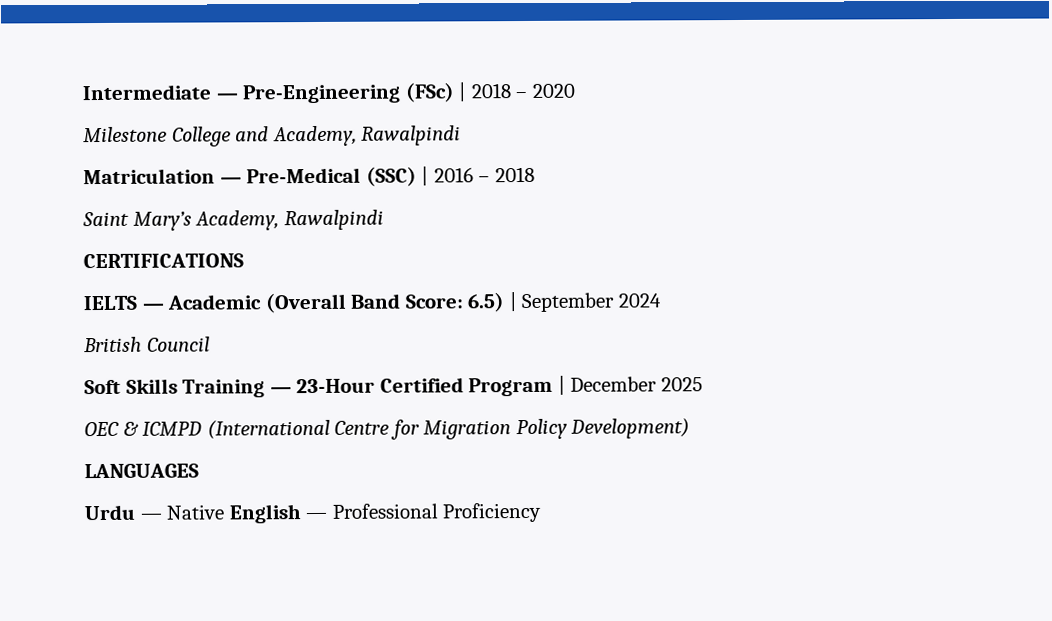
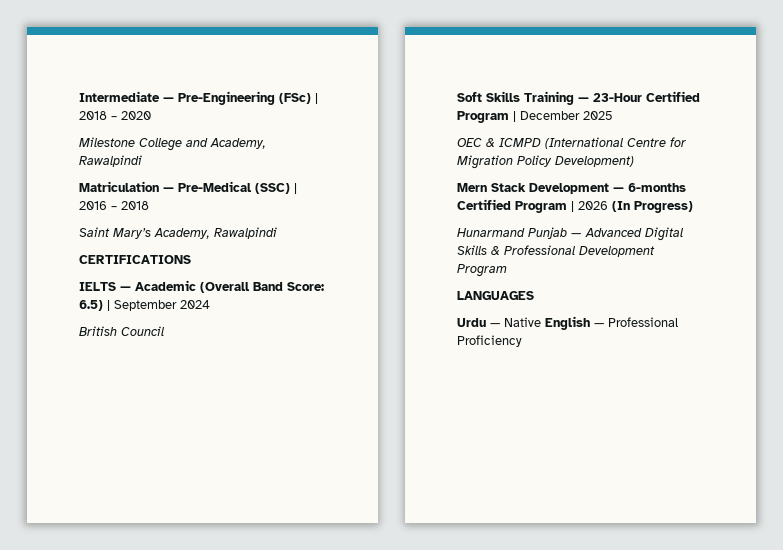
+ Mern Stack Development — 6-months Certified Program | 2026 (In Progress)
+ Hunarmand Punjab — Advanced Digital Skills & Professional Development Program

